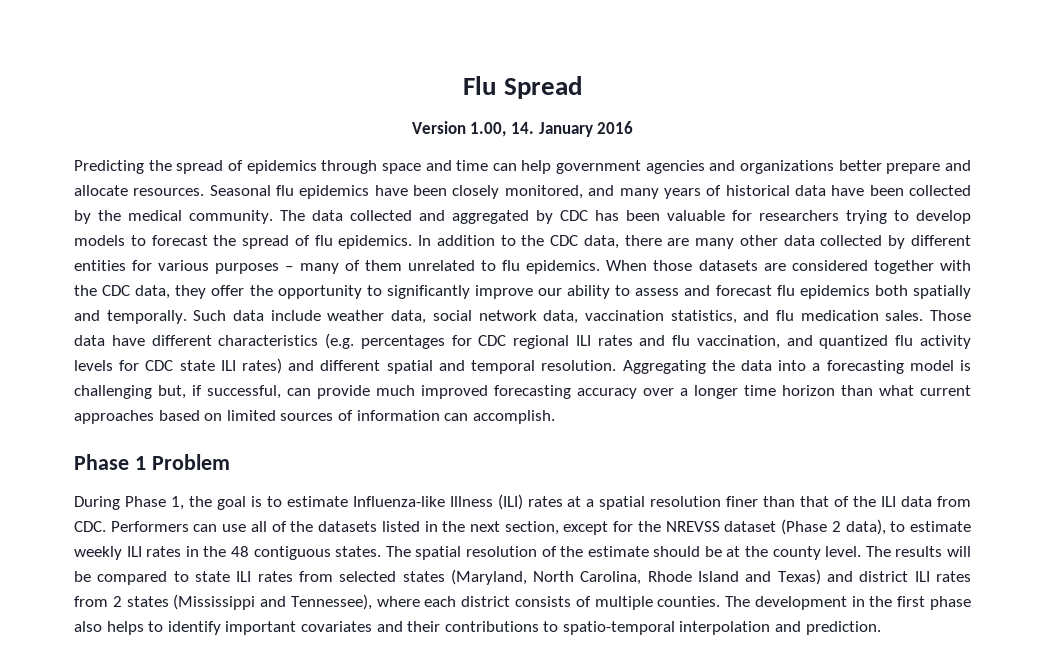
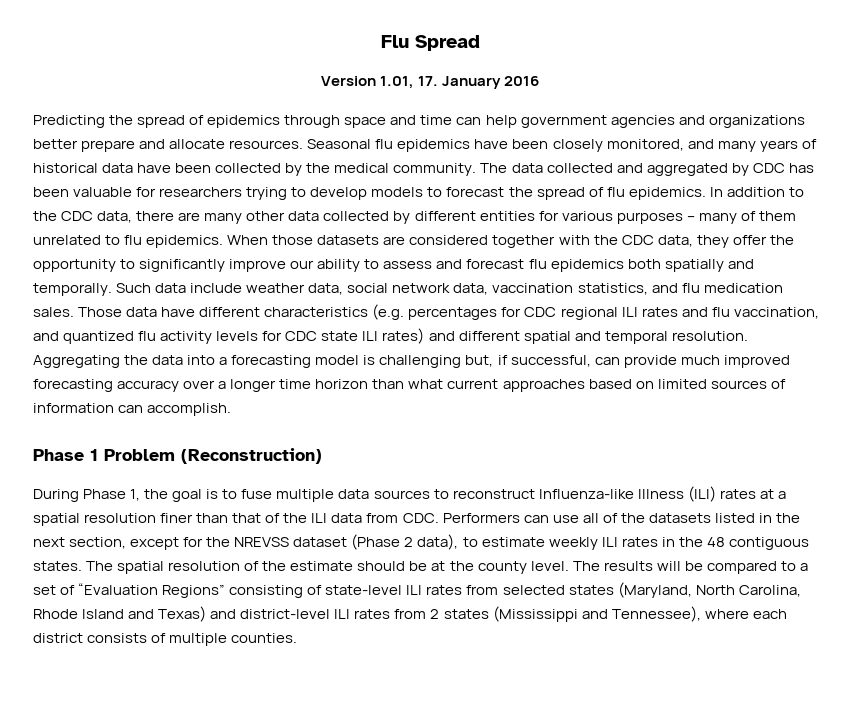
- Version 1.00, 14. January 2016
+ Version 1.01, 17. January 2016
- Phase 1 Problem
+ Phase 1 Problem (Reconstruction)
- During Phase 1, the goal is to estimate Influenza-like Illness (ILI) rates at a spatial resolution finer than that of the ILI data from CDC. Performers can use all of the datasets listed in the next section, except for the NREVSS dataset (Phase 2 data), to estimate weekly ILI rates in the 48 contiguous states.
+ During Phase 1, the goal is to fuse multiple data sources to reconstruct Influenza-like Illness (ILI) rates at a spatial resolution finer than that of the ILI data from CDC. Performers can use all of the datasets listed in the next section, except for the NREVSS dataset (Phase 2 data), to estimate weekly ILI rates in the 48 contiguous states.
- The results will be compared to state ILI rates from selected states (Maryland, North Carolina, Rhode Island and Texas) and district ILI rates from 2 states (Mississippi and Tennessee), where each district consists of multiple counties. The development in the first phase also helps to identify important covariates and their contributions to spatio-temporal interpolation and prediction.
+ The results will be compared to a set of “Evaluation Regions” consisting of state-level ILI rates from selected states (Maryland, North Carolina, Rhode Island and Texas) and district-level ILI rates from 2 states (Mississippi and Tennessee), where each district consists of multiple counties.

